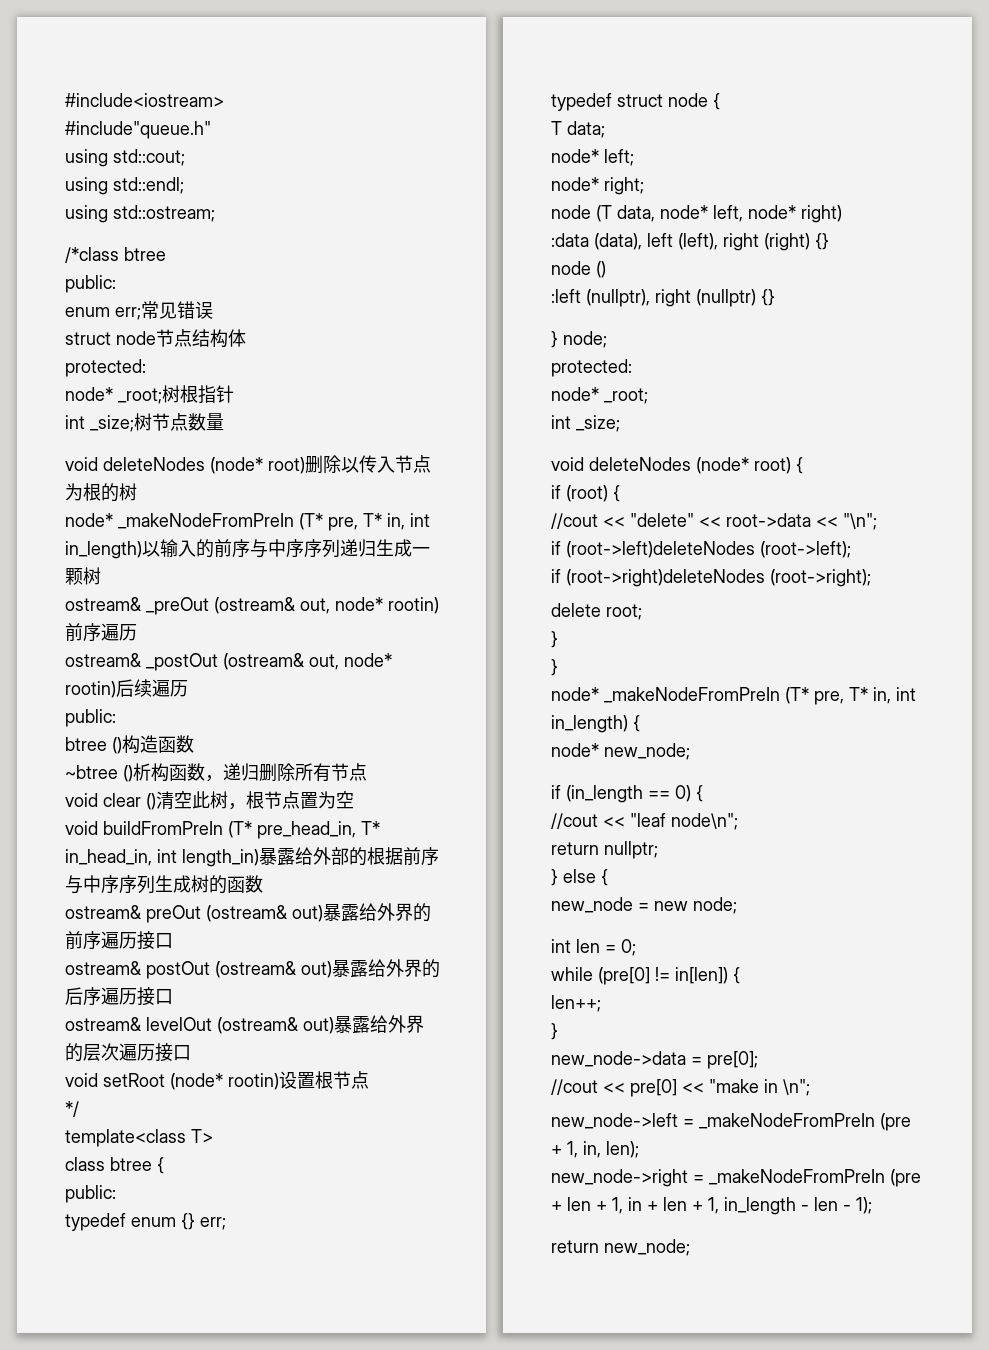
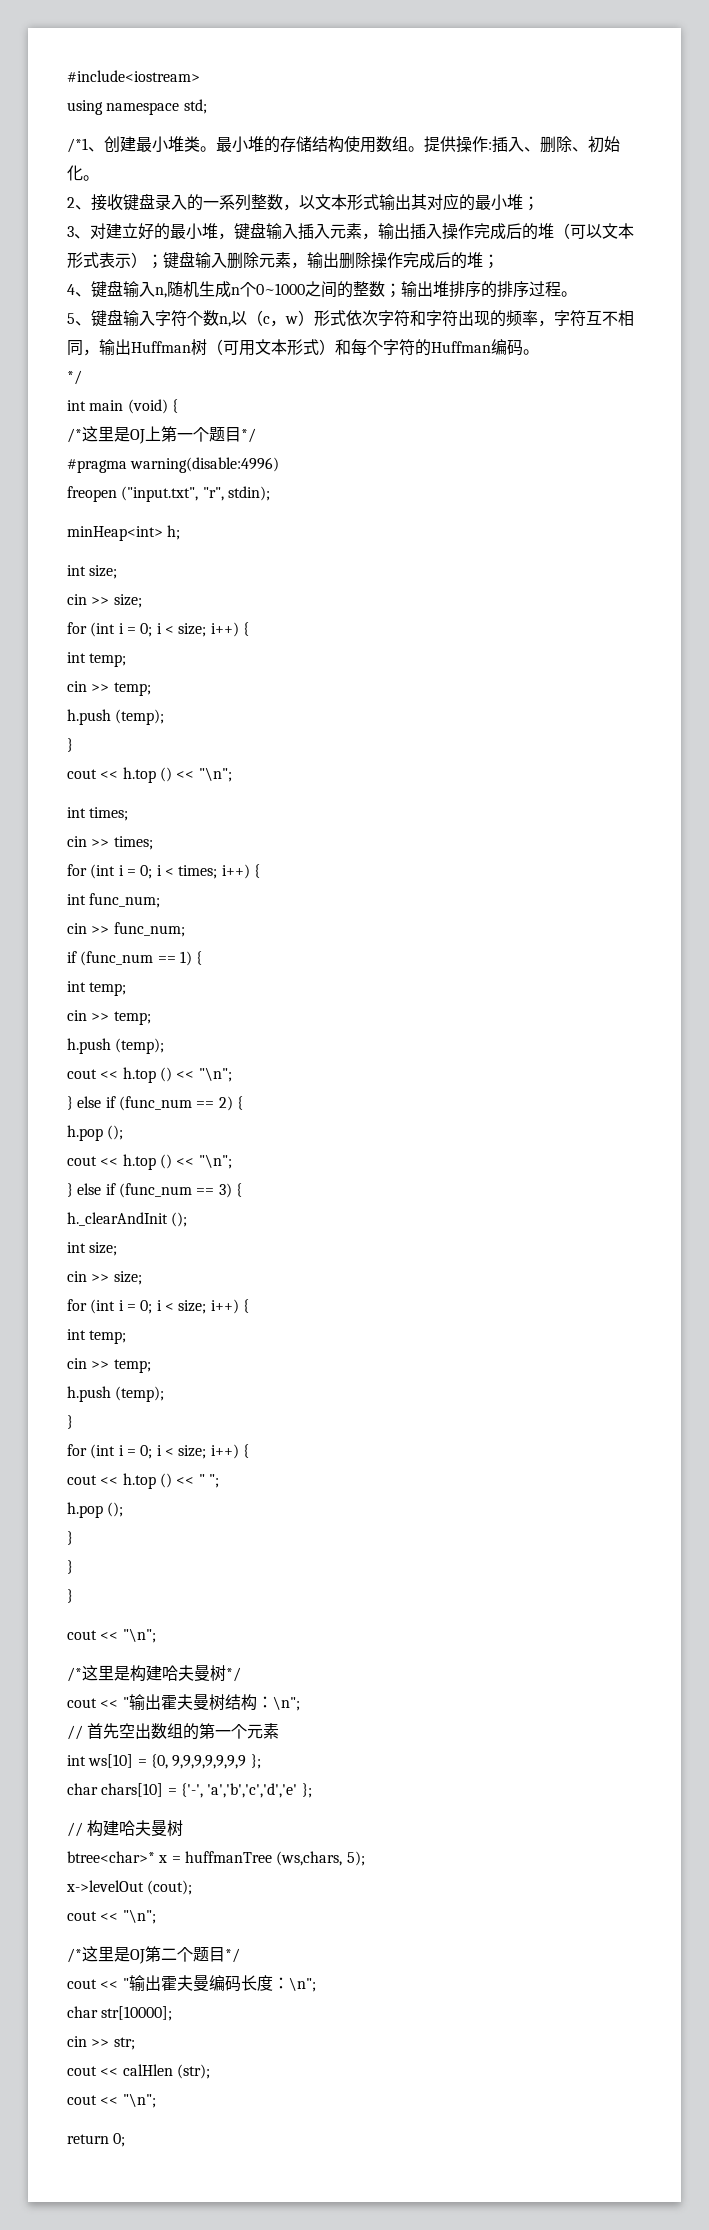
- #include"queue.h"
- using std::cout;
- using std::endl;
- using std::ostream;
- /*class btree
- public:
- enum err;常见错误
- struct node节点结构体
- protected:
- node* _root;树根指针
- int _size;树节点数量
- void deleteNodes (node* root)删除以传入节点为根的树
- node* _makeNodeFromPreIn (T* pre, T* in, int in_length)以输入的前序与中序序列递归生成一颗树
- ostream& _preOut (ostream& out, node* rootin)前序遍历
- ostream& _postOut (ostream& out, node* rootin)后续遍历
- public:
- btree ()构造函数
- ~btree ()析构函数，递归删除所有节点
- void clear ()清空此树，根节点置为空
- void buildFromPreIn (T* pre_head_in, T* in_head_in, int length_in)暴露给外部的根据前序与中序序列生成树的函数
- ostream& preOut (ostream& out)暴露给外界的前序遍历接口
- ostream& postOut (ostream& out)暴露给外界的后序遍历接口
- ostream& levelOut (ostream& out)暴露给外界的层次遍历接口
- void setRoot (node* rootin)设置根节点
+ using namespace std;
+ /*1、创建最小堆类。最小堆的存储结构使用数组。提供操作:插入、删除、初始化。
+ 2、接收键盘录入的一系列整数，以文本形式输出其对应的最小堆；
+ 3、对建立好的最小堆，键盘输入插入元素，输出插入操作完成后的堆（可以文本形式表示）；键盘输入删除元素，输出删除操作完成后的堆；
+ 4、键盘输入n,随机生成n个0~1000之间的整数；输出堆排序的排序过程。
+ 5、键盘输入字符个数n,以（c，w）形式依次字符和字符出现的频率，字符互不相同，输出Huffman树（可用文本形式）和每个字符的Huffman编码。
  */
- template<class T>
- class btree {
- public:
- typedef enum {} err;
- typedef struct node {
- T data;
- node* left;
- node* right;
- node (T data, node* left, node* right)
- :data (data), left (left), right (right) {}
- node ()
- :left (nullptr), right (nullptr) {}
- } node;
- protected:
- node* _root;
- int _size;
- void deleteNodes (node* root) {
- if (root) {
- //cout << "delete" << root->data << "\n";
- if (root->left)deleteNodes (root->left);
- if (root->right)deleteNodes (root->right);
- delete root;
+ int main (void) {
+ /*这里是OJ上第一个题目*/
+ #pragma warning(disable:4996)
+ freopen ("input.txt", "r", stdin);
+ minHeap<int> h;
+ int size;
+ cin >> size;
+ for (int i = 0; i < size; i++) {
+ int temp;
+ cin >> temp;
+ h.push (temp);
+ }
+ cout << h.top () << "\n";
+ int times;
+ cin >> times;
+ for (int i = 0; i < times; i++) {
+ int func_num;
+ cin >> func_num;
+ if (func_num == 1) {
+ int temp;
+ cin >> temp;
+ h.push (temp);
+ cout << h.top () << "\n";
+ } else if (func_num == 2) {
+ h.pop ();
+ cout << h.top () << "\n";
+ } else if (func_num == 3) {
+ h._clearAndInit ();
+ int size;
+ cin >> size;
+ for (int i = 0; i < size; i++) {
+ int temp;
+ cin >> temp;
+ h.push (temp);
+ }
+ for (int i = 0; i < size; i++) {
+ cout << h.top () << " ";
+ h.pop ();
  }
  }
- node* _makeNodeFromPreIn (T* pre, T* in, int in_length) {
- node* new_node;
- if (in_length == 0) {
- //cout << "leaf node\n";
- return nullptr;
- } else {
- new_node = new node;
- int len = 0;
- while (pre[0] != in[len]) {
- len++;
  }
- new_node->data = pre[0];
- //cout << pre[0] << "make in \n";
- new_node->left = _makeNodeFromPreIn (pre + 1, in, len);
- new_node->right = _makeNodeFromPreIn (pre + len + 1, in + len + 1, in_length - len - 1);
- return new_node;
+ cout << "\n";
+ /*这里是构建哈夫曼树*/
+ cout << "输出霍夫曼树结构：\n";
+ // 首先空出数组的第一个元素
+ int ws[10] = {0, 9,9,9,9,9,9,9 };
+ char chars[10] = {'-', 'a','b','c','d','e' };
+ // 构建哈夫曼树
+ btree<char>* x = huffmanTree (ws,chars, 5);
+ x->levelOut (cout);
+ cout << "\n";
+ /*这里是OJ第二个题目*/
+ cout << "输出霍夫曼编码长度：\n";
+ char str[10000];
+ cin >> str;
+ cout << calHlen (str);
+ cout << "\n";
+ return 0;

